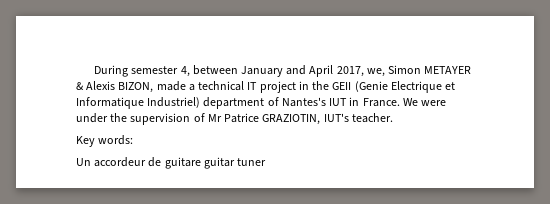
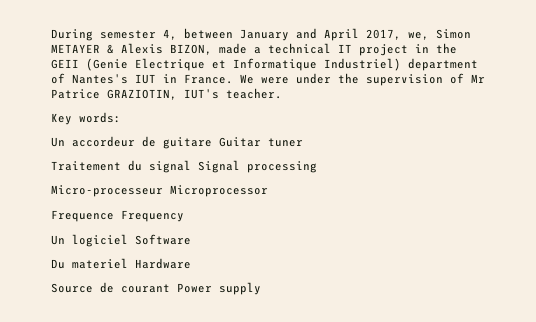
- Un accordeur de guitare guitar tuner
+ Un accordeur de guitare Guitar tuner
+ Traitement du signal Signal processing
+ Micro-processeur Microprocessor
+ Frequence Frequency
+ Un logiciel Software
+ Du materiel Hardware
+ Source de courant Power supply

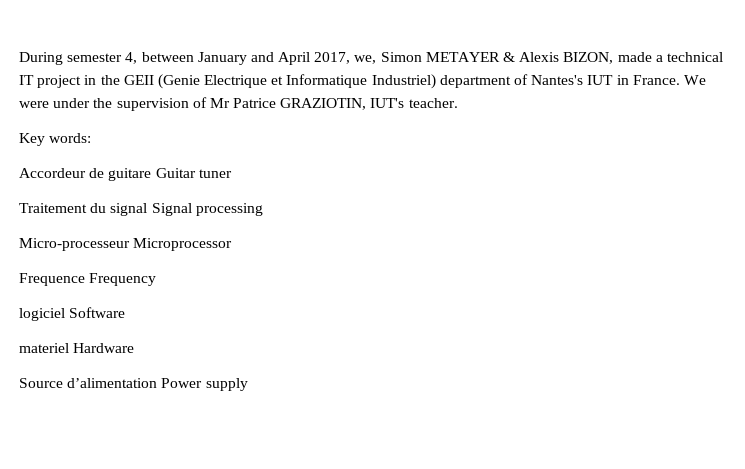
- Un accordeur de guitare Guitar tuner
+ Accordeur de guitare Guitar tuner
- Un logiciel Software
+ logiciel Software
- Du materiel Hardware
+ materiel Hardware
- Source de courant Power supply
+ Source d’alimentation Power supply

